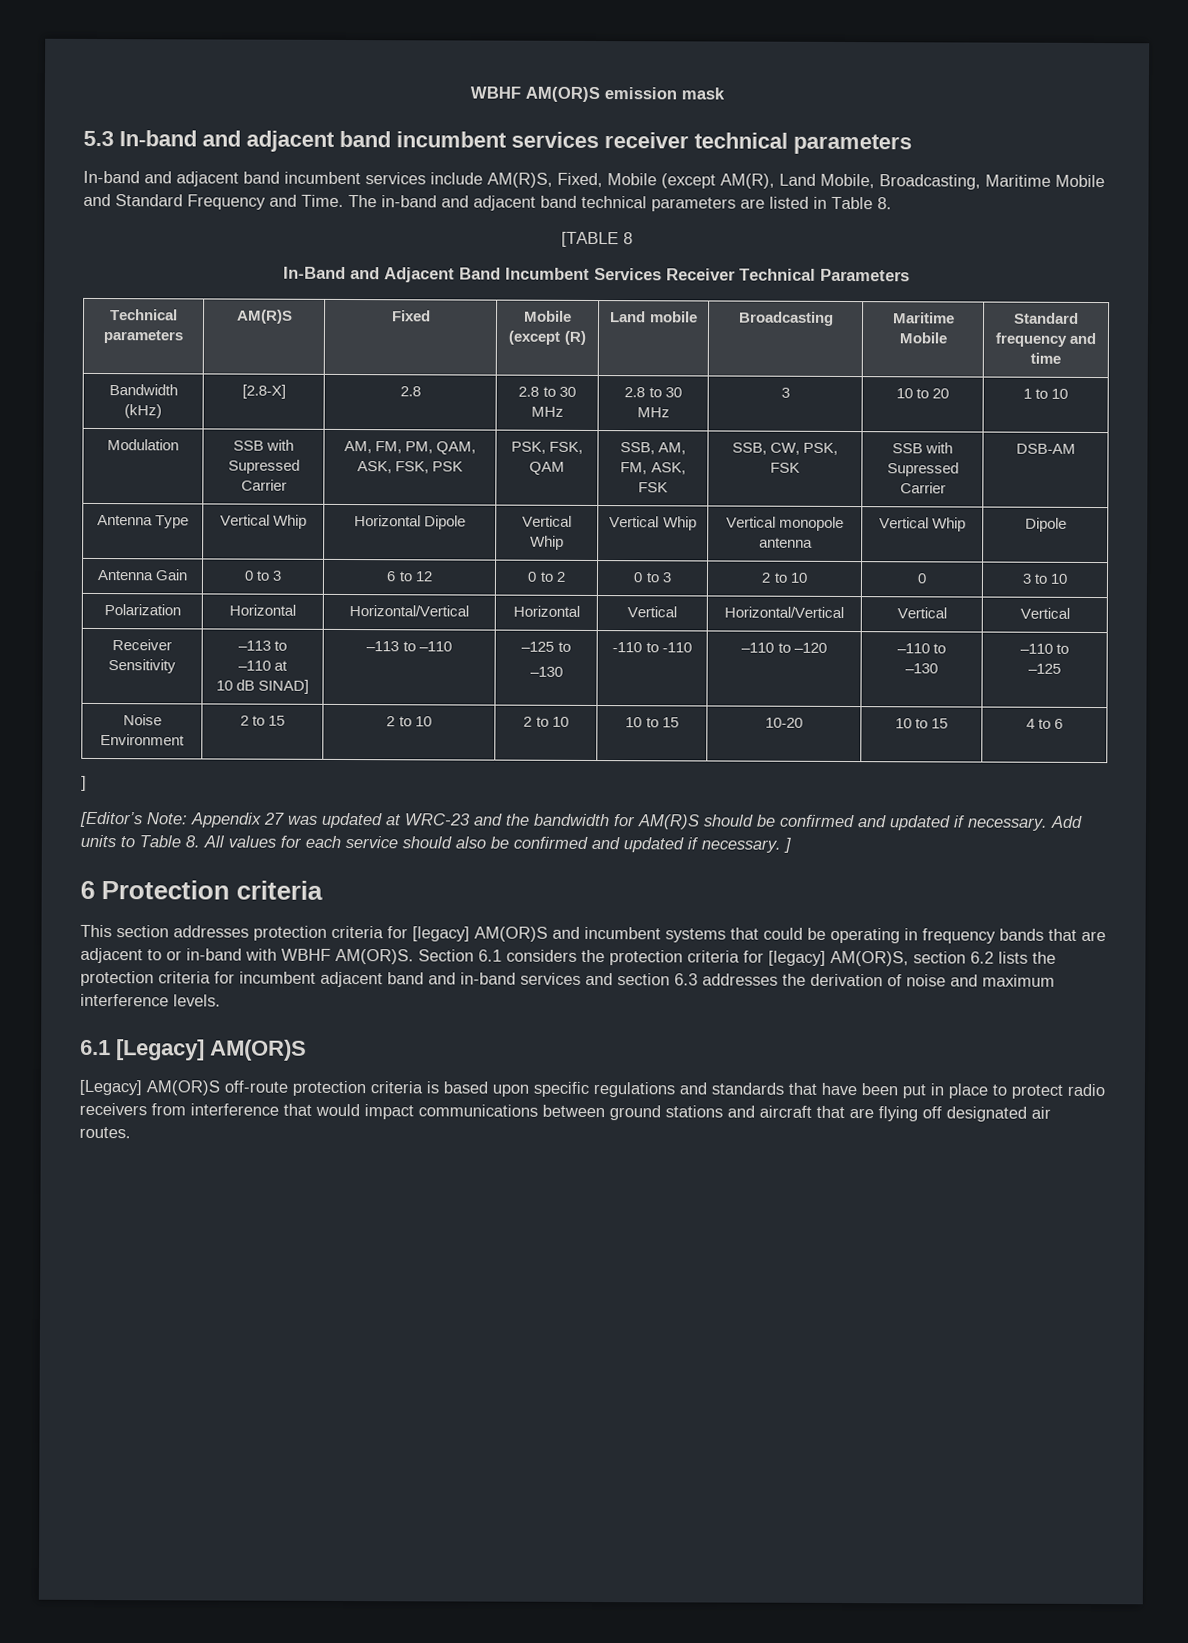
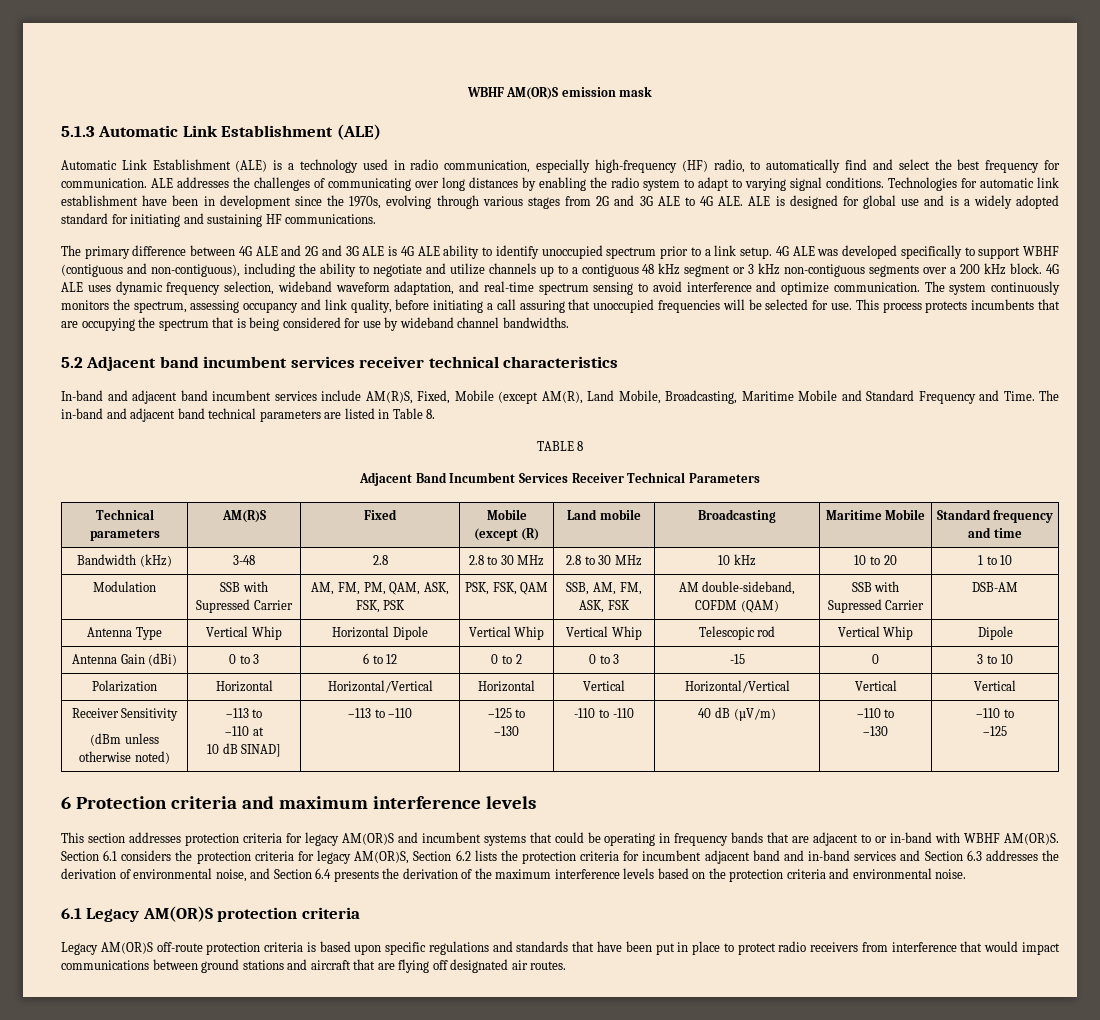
- 5.3 In-band and adjacent band incumbent services receiver technical parameters
+ 5.1.3 Automatic Link Establishment (ALE)
+ Automatic Link Establishment (ALE) is a technology used in radio communication, especially high-frequency (HF) radio, to automatically find and select the best frequency for communication. ALE addresses the challenges of communicating over long distances by enabling the radio system to adapt to varying signal conditions. Technologies for automatic link establishment have been in development since the 1970s, evolving through various stages from 2G and 3G ALE to 4G ALE. ALE is designed for global use and is a widely adopted standard for initiating and sustaining HF communications.
+ The primary difference between 4G ALE and 2G and 3G ALE is 4G ALE ability to identify unoccupied spectrum prior to a link setup. 4G ALE was developed specifically to support WBHF (contiguous and non-contiguous), including the ability to negotiate and utilize channels up to a contiguous 48 kHz segment or 3 kHz non-contiguous segments over a 200 kHz block. 4G ALE uses dynamic frequency selection, wideband waveform adaptation, and real-time spectrum sensing to avoid interference and optimize communication. The system continuously monitors the spectrum, assessing occupancy and link quality, before initiating a call assuring that unoccupied frequencies will be selected for use. This process protects incumbents that are occupying the spectrum that is being considered for use by wideband channel bandwidths.
+ 5.2 Adjacent band incumbent services receiver technical characteristics
- [TABLE 8
+ TABLE 8
- In-Band and Adjacent Band Incumbent Services Receiver Technical Parameters
+ Adjacent Band Incumbent Services Receiver Technical Parameters
- Bandwidth (kHz) | [2.8-X] | 2.8 | 2.8 to 30 MHz | 2.8 to 30 MHz | 3 | 10 to 20 | 1 to 10
+ Bandwidth (kHz) | 3-48 | 2.8 | 2.8 to 30 MHz | 2.8 to 30 MHz | 10 kHz | 10 to 20 | 1 to 10
- Modulation | SSB with Supressed Carrier | AM, FM, PM, QAM, ASK, FSK, PSK | PSK, FSK, QAM | SSB, AM, FM, ASK, FSK | SSB, CW, PSK, FSK | SSB with Supressed Carrier | DSB-AM
+ Modulation | SSB with Supressed Carrier | AM, FM, PM, QAM, ASK, FSK, PSK | PSK, FSK, QAM | SSB, AM, FM, ASK, FSK | AM double-sideband, COFDM (QAM) | SSB with Supressed Carrier | DSB-AM
- Antenna Type | Vertical Whip | Horizontal Dipole | Vertical Whip | Vertical Whip | Vertical monopole antenna | Vertical Whip | Dipole
+ Antenna Type | Vertical Whip | Horizontal Dipole | Vertical Whip | Vertical Whip | Telescopic rod | Vertical Whip | Dipole
- Antenna Gain | 0 to 3 | 6 to 12 | 0 to 2 | 0 to 3 | 2 to 10 | 0 | 3 to 10
+ Antenna Gain (dBi) | 0 to 3 | 6 to 12 | 0 to 2 | 0 to 3 | -15 | 0 | 3 to 10
- Receiver Sensitivity | –113 to
+ Receiver Sensitivity
+ (dBm unless otherwise noted) | –113 to
  –110 at
  10 dB SINAD] | –113 to –110 | –125 to
- –130 | -110 to -110 | –110 to –120 | –110 to
+ –130 | -110 to -110 | 40 dB (µV/m) | –110 to
- Noise Environment | 2 to 15 | 2 to 10 | 2 to 10 | 10 to 15 | 10-20 | 10 to 15 | 4 to 6
- ]
- [Editor’s Note: Appendix 27 was updated at WRC-23 and the bandwidth for AM(R)S should be confirmed and updated if necessary. Add units to Table 8. All values for each service should also be confirmed and updated if necessary. ]
- 6 Protection criteria
+ 6 Protection criteria and maximum interference levels
- This section addresses protection criteria for [legacy] AM(OR)S and incumbent systems that could be operating in frequency bands that are adjacent to or in-band with WBHF AM(OR)S.
+ This section addresses protection criteria for legacy AM(OR)S and incumbent systems that could be operating in frequency bands that are adjacent to or in-band with WBHF AM(OR)S.
- Section 6.1 considers the protection criteria for [legacy] AM(OR)S, section 6.2 lists the protection criteria for incumbent adjacent band and in-band services and section 6.3 addresses the derivation of noise and maximum interference levels.
- 6.1 [Legacy] AM(OR)S
- [Legacy] AM(OR)S off-route protection criteria is based upon specific regulations and standards that have been put in place to protect radio receivers from interference that would impact communications between ground stations and aircraft that are flying off designated air routes.
+ Section 6.1 considers the protection criteria for legacy AM(OR)S, Section 6.2 lists the protection criteria for incumbent adjacent band and in-band services and Section 6.3 addresses the derivation of environmental noise, and Section 6.4 presents the derivation of the maximum interference levels based on the protection criteria and environmental noise.
+ 6.1 Legacy AM(OR)S protection criteria
+ Legacy AM(OR)S off-route protection criteria is based upon specific regulations and standards that have been put in place to protect radio receivers from interference that would impact communications between ground stations and aircraft that are flying off designated air routes.

